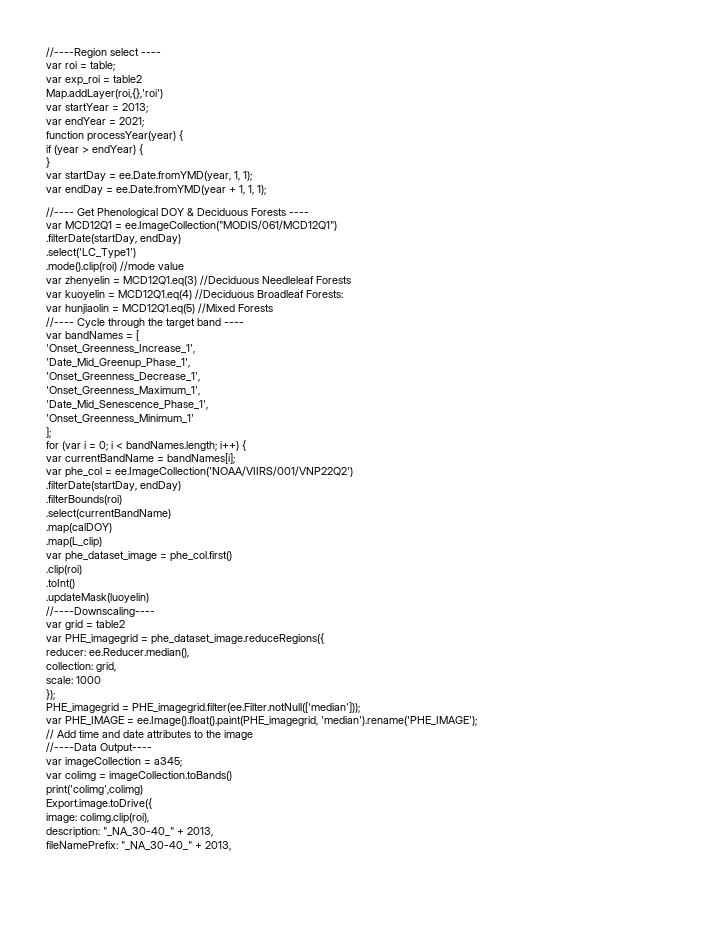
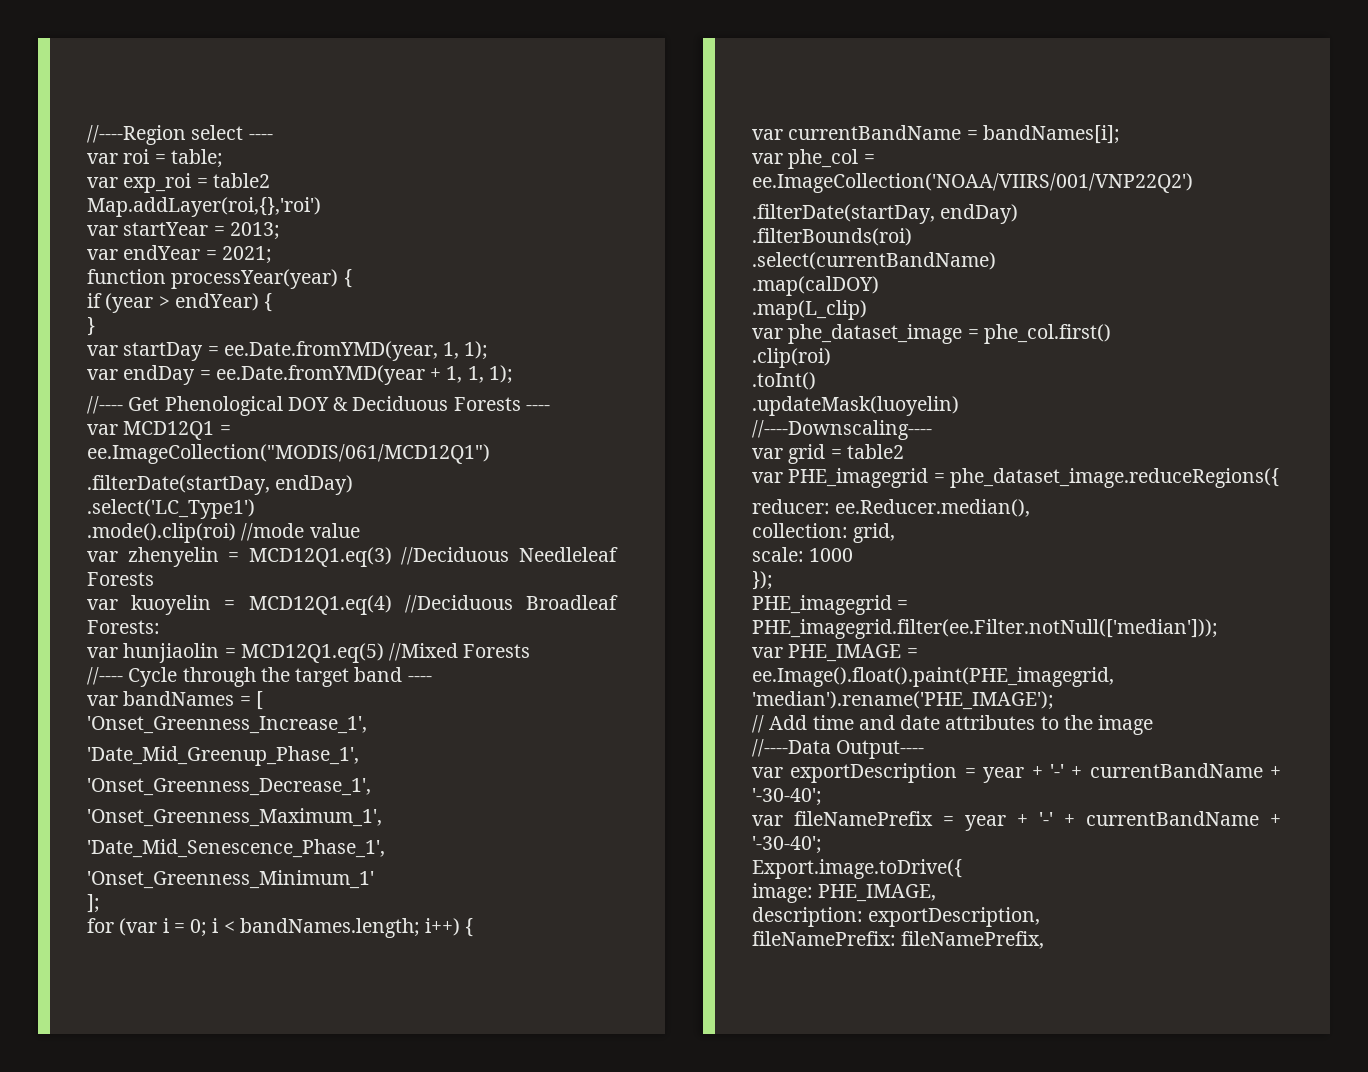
- var imageCollection = a345;
- var colimg = imageCollection.toBands()
- print('colimg',colimg)
+ var exportDescription = year + '-' + currentBandName + '-30-40';
+ var fileNamePrefix = year + '-' + currentBandName + '-30-40';
- image: colimg.clip(roi),
+ image: PHE_IMAGE,
- description: "_NA_30-40_" + 2013,
- fileNamePrefix: "_NA_30-40_" + 2013,
+ description: exportDescription,
+ fileNamePrefix: fileNamePrefix,

